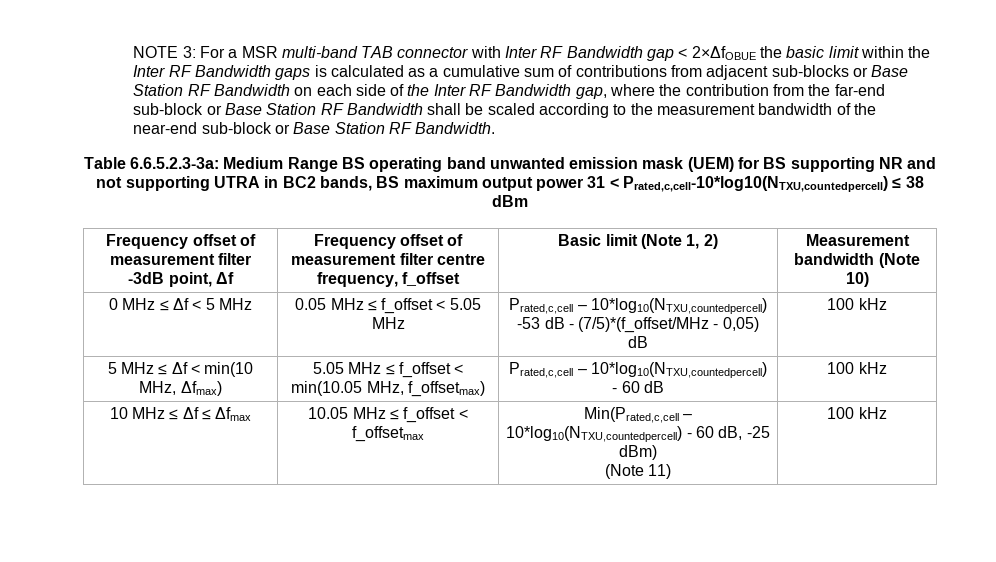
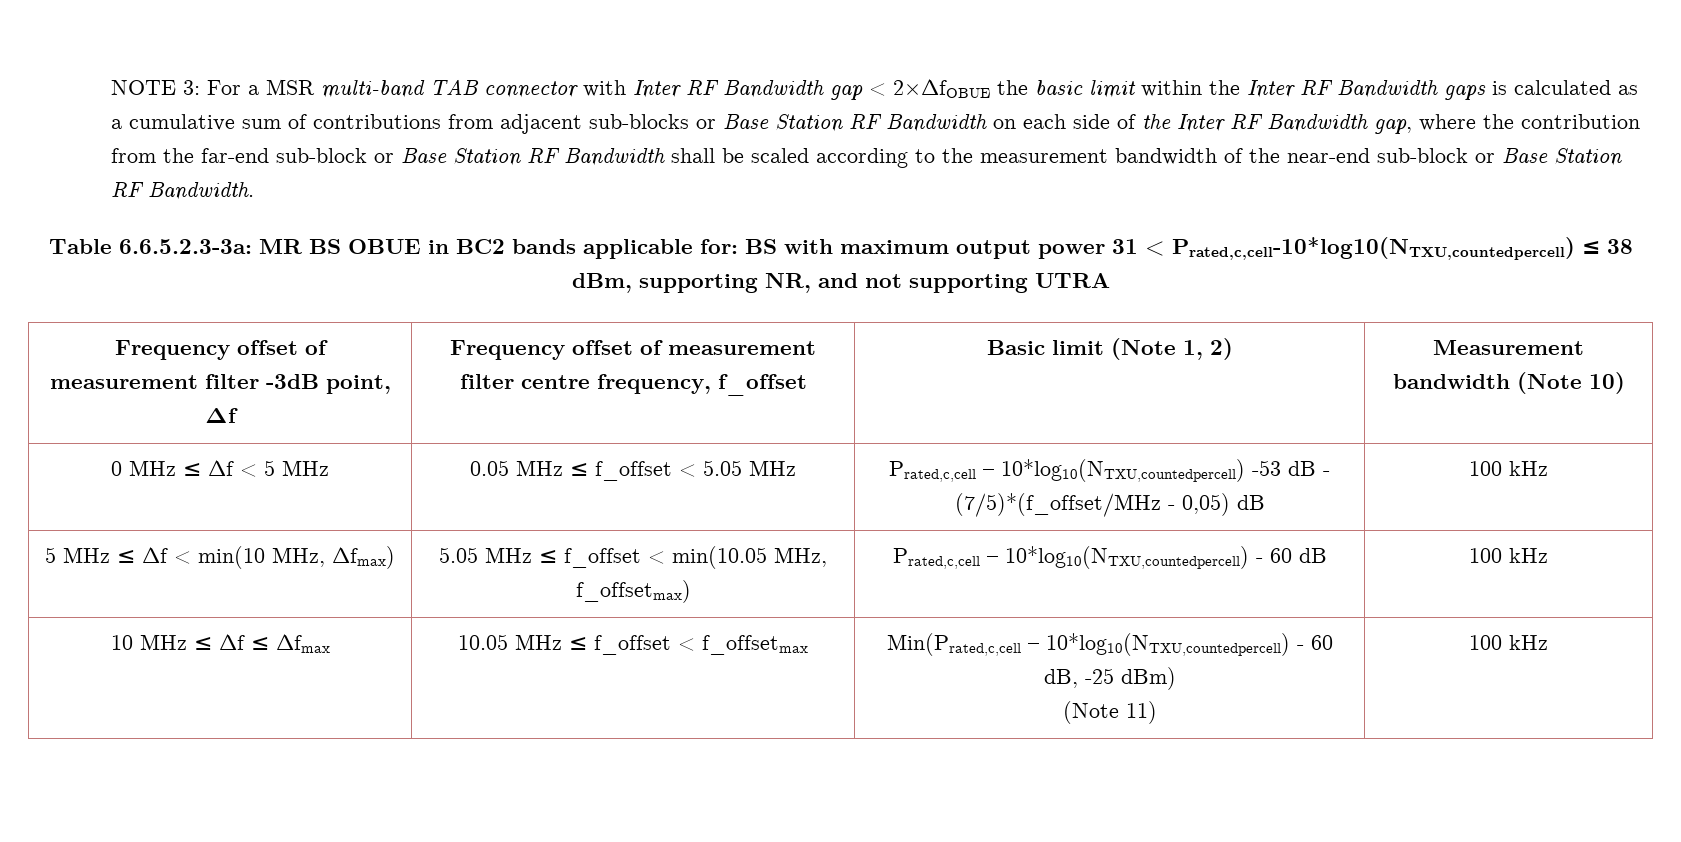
- Table 6.6.5.2.3-3a: Medium Range BS operating band unwanted emission mask (UEM) for BS supporting NR and not supporting UTRA in BC2 bands, BS maximum output power 31 < Prated,c,cell-10*log10(NTXU,countedpercell) ≤ 38 dBm
+ Table 6.6.5.2.3-3a: MR BS OBUE in BC2 bands applicable for: BS with maximum output power 31 < Prated,c,cell-10*log10(NTXU,countedpercell) ≤ 38 dBm, supporting NR, and not supporting UTRA

